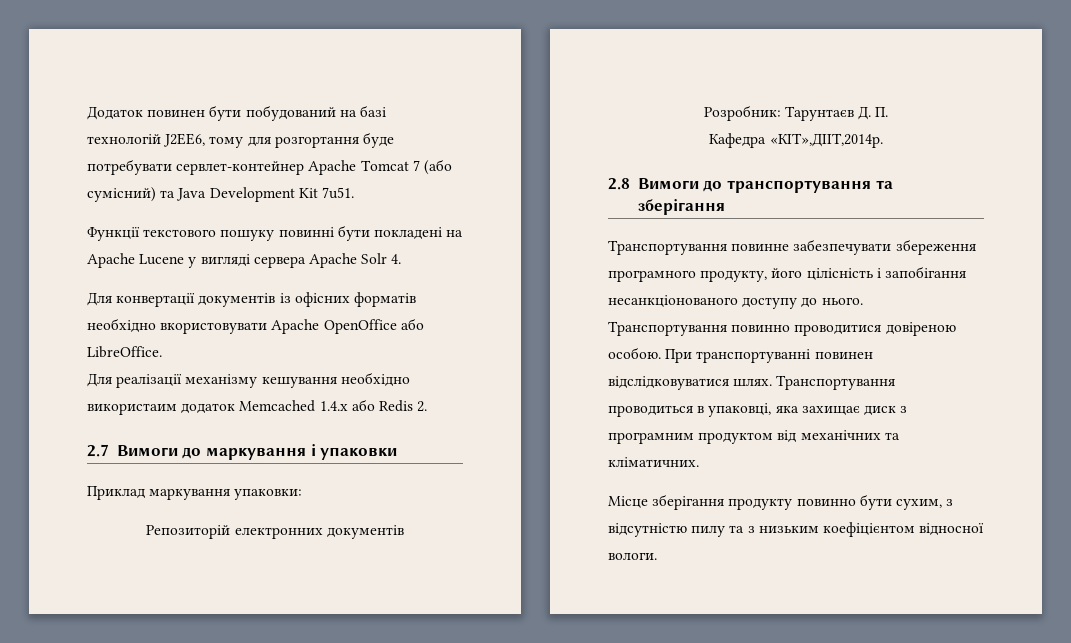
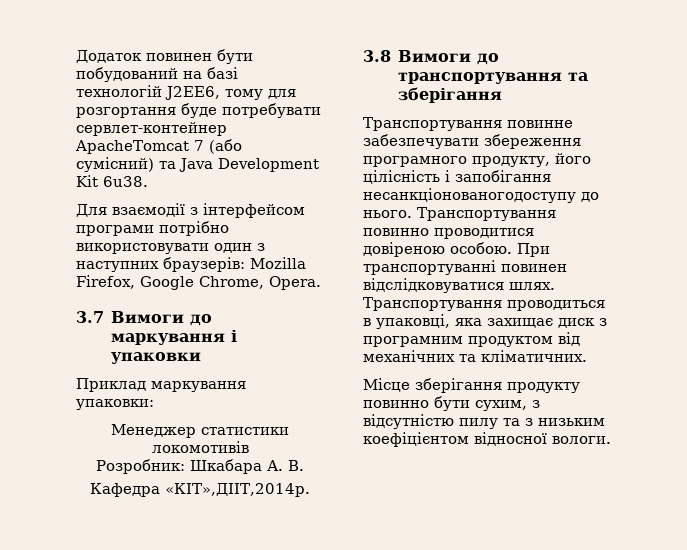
- Додаток повинен бути побудований на базі технологій J2EE6, тому для розгортання буде потребувати сервлет-контейнер Apache Tomcat 7 (або сумісний) та Java Development Kit 7u51.
- Функції текстового пошуку повинні бути покладені на Apache Lucene у вигляді сервера Apache Solr 4.
- Для конвертації документів із офісних форматів необхідно вкористовувати Apache OpenOffice або LibreOffice.
- Для реалізації механізму кешування необхідно використаим додаток Memcached 1.4.x або Redis 2.
- 2.7 Вимоги до маркування і упаковки
+ Додаток повинен бути побудований на базі технологій J2EE6, тому для розгортання буде потребувати сервлет-контейнер ApacheTomcat 7 (або сумісний) та Java Development Kit 6u38.
+ Для взаємодії з інтерфейсом програми потрібно використовувати один з наступних браузерів: Mozilla Firefox, Google Chrome, Opera.
+ 3.7 Вимоги до маркування і упаковки
- Репозиторій електронних документів
- Розробник: Тарунтаєв Д. П.
+ Менеджер статистики локомотивів
+ Розробник: Шкабара А. В.
- 2.8 Вимоги до транспортування та зберігання
+ 3.8 Вимоги до транспортування та зберігання
- Транспортування повинне забезпечувати збереження програмного продукту, його цілісність і запобігання несанкціонованого доступу до нього.
+ Транспортування повинне забезпечувати збереження програмного продукту, його цілісність і запобігання несанкціонованогодоступу до нього.

